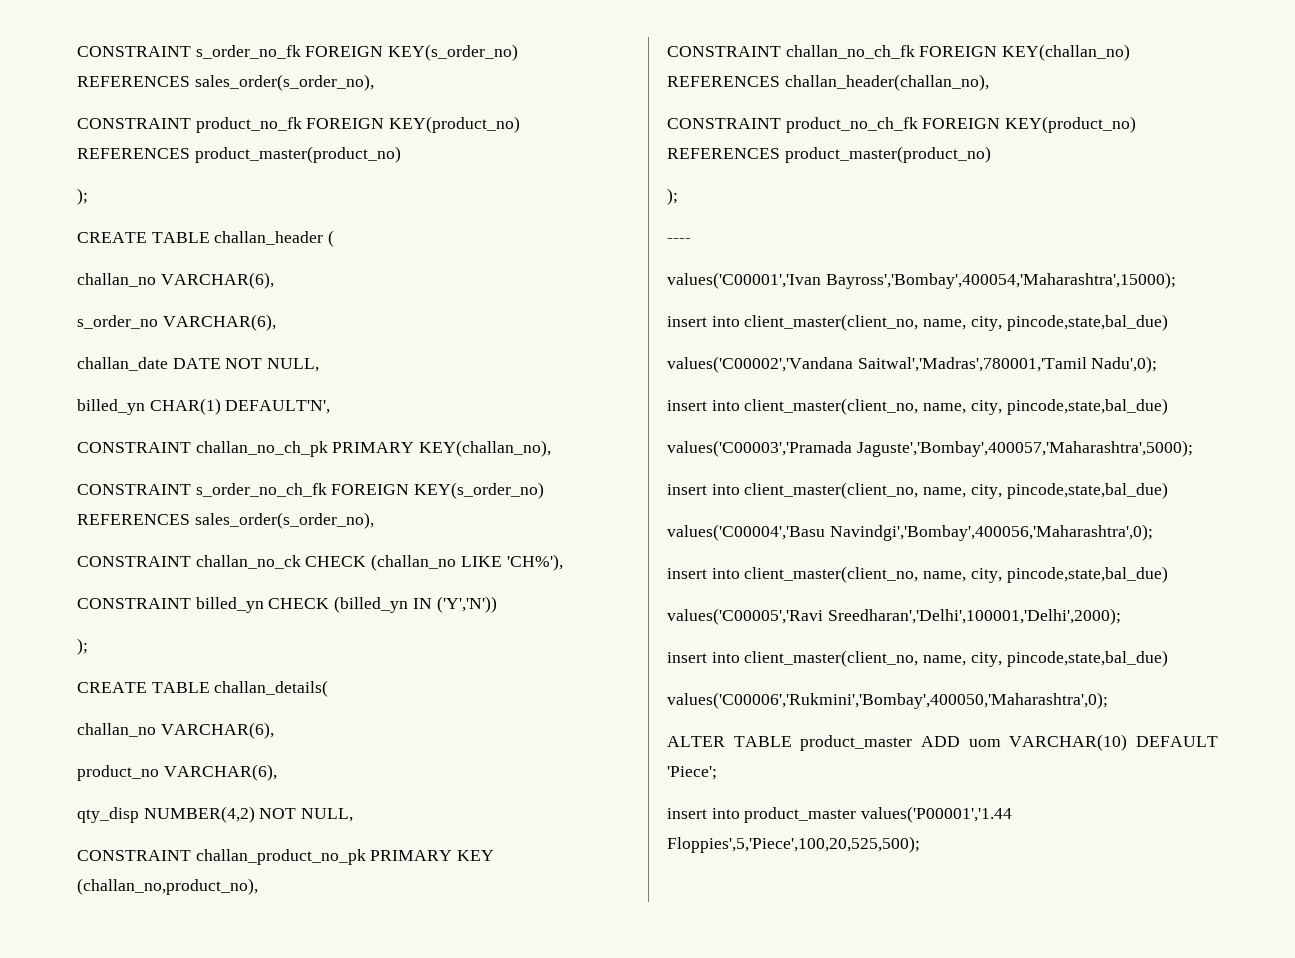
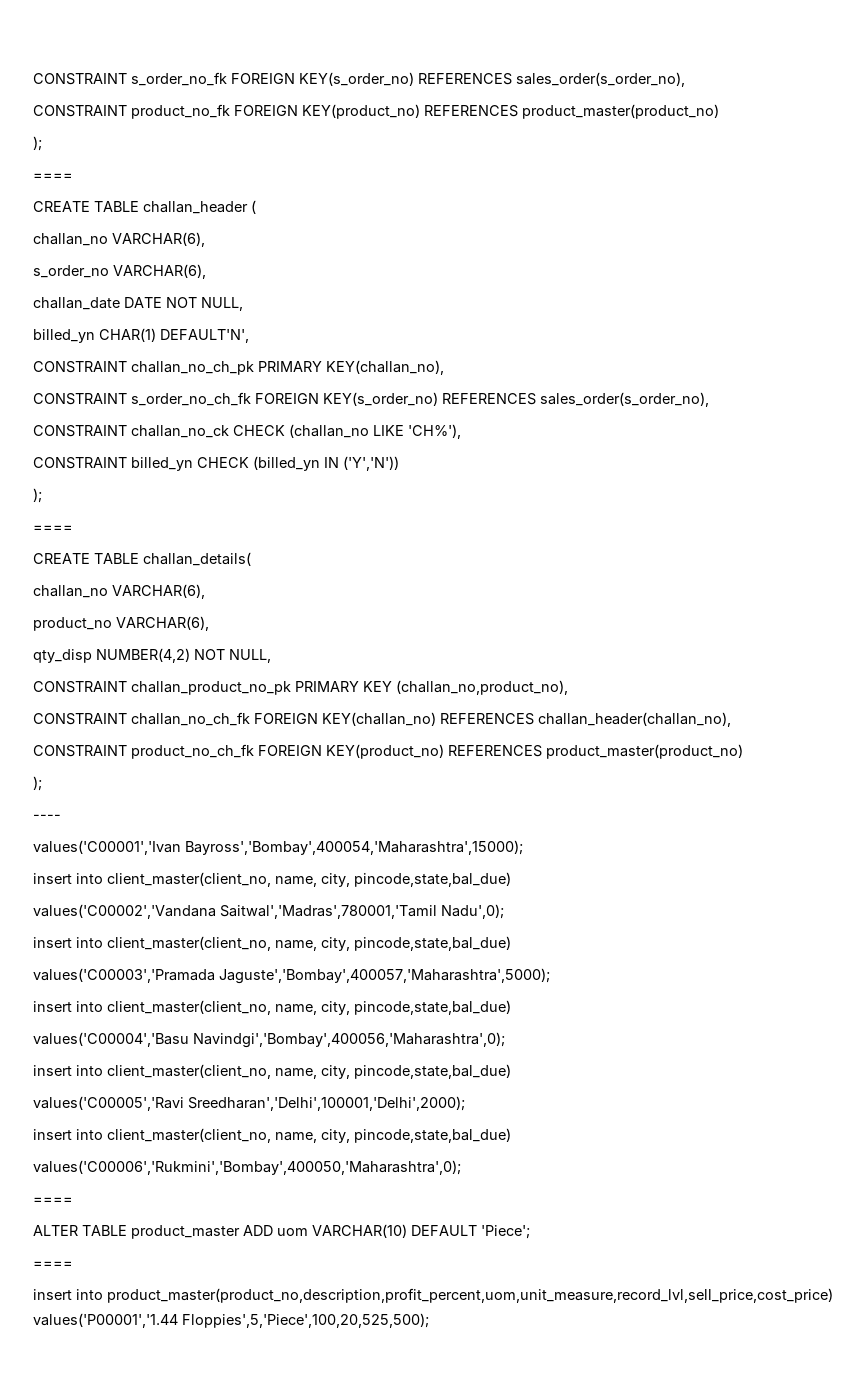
  CONSTRAINT product_no_fk FOREIGN KEY(product_no) REFERENCES product_master(product_no)
  );
+ ====
  CONSTRAINT billed_yn CHECK (billed_yn IN ('Y','N'))
  );
+ ====
  values('C00006','Rukmini','Bombay',400050,'Maharashtra',0);
+ ====
  ALTER TABLE product_master ADD uom VARCHAR(10) DEFAULT 'Piece';
- insert into product_master values('P00001','1.44 Floppies',5,'Piece',100,20,525,500);
+ ====
+ insert into product_master(product_no,description,profit_percent,uom,unit_measure,record_lvl,sell_price,cost_price) values('P00001','1.44 Floppies',5,'Piece',100,20,525,500);

